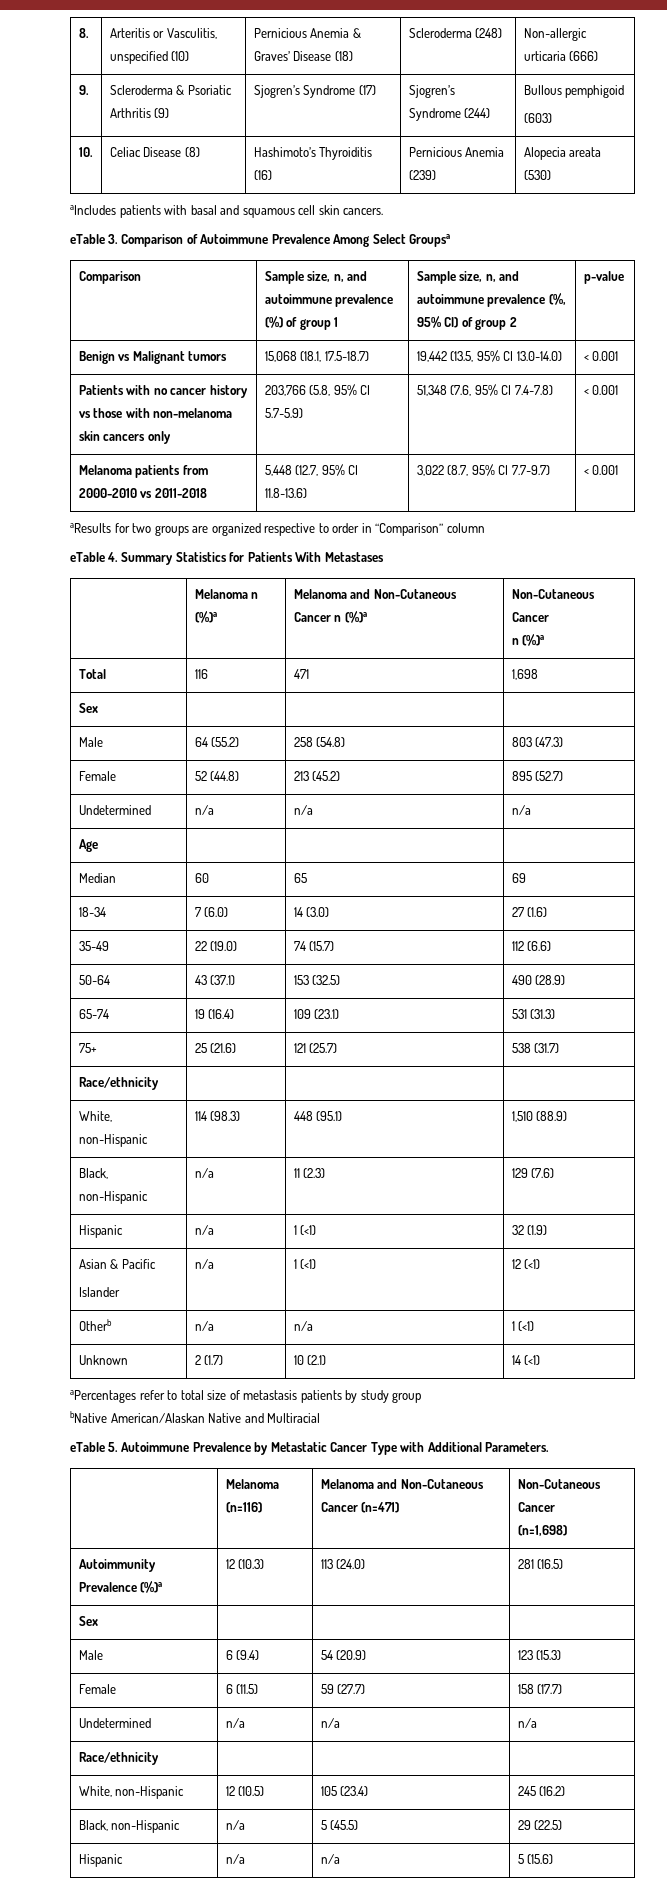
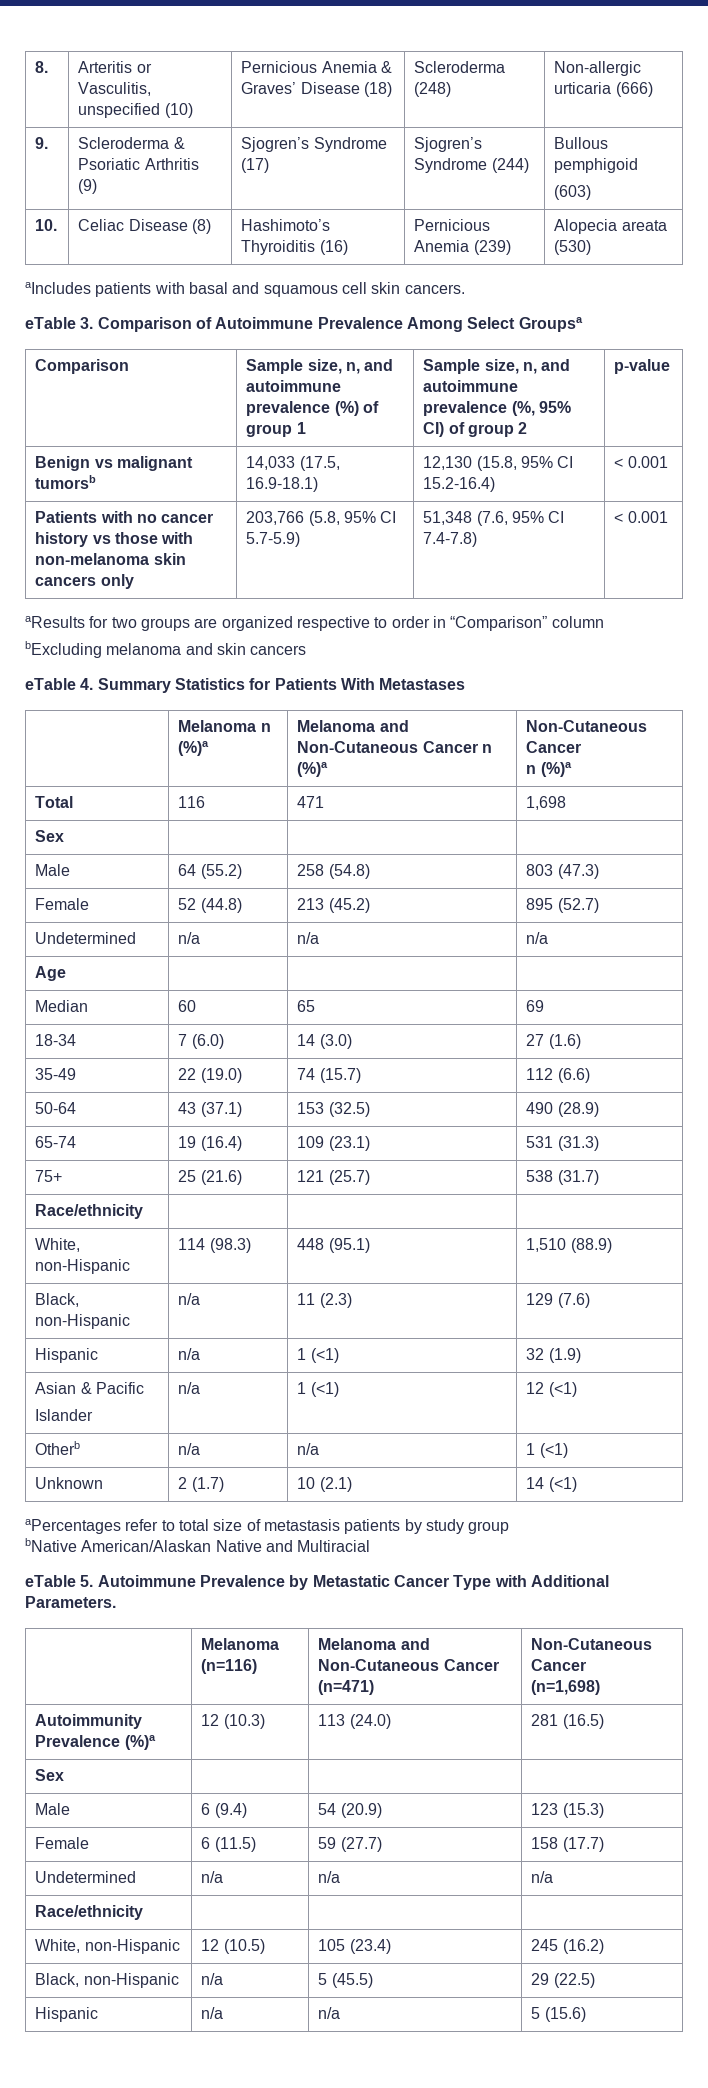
- Benign vs Malignant tumors | 15,068 (18.1, 17.5-18.7) | 19,442 (13.5, 95% CI 13.0-14.0) | < 0.001
+ Benign vs malignant tumorsb | 14,033 (17.5, 16.9-18.1) | 12,130 (15.8, 95% CI 15.2-16.4) | < 0.001
- Melanoma patients from 2000-2010 vs 2011-2018 | 5,448 (12.7, 95% CI 11.8-13.6) | 3,022 (8.7, 95% CI 7.7-9.7) | < 0.001
+ bExcluding melanoma and skin cancers

